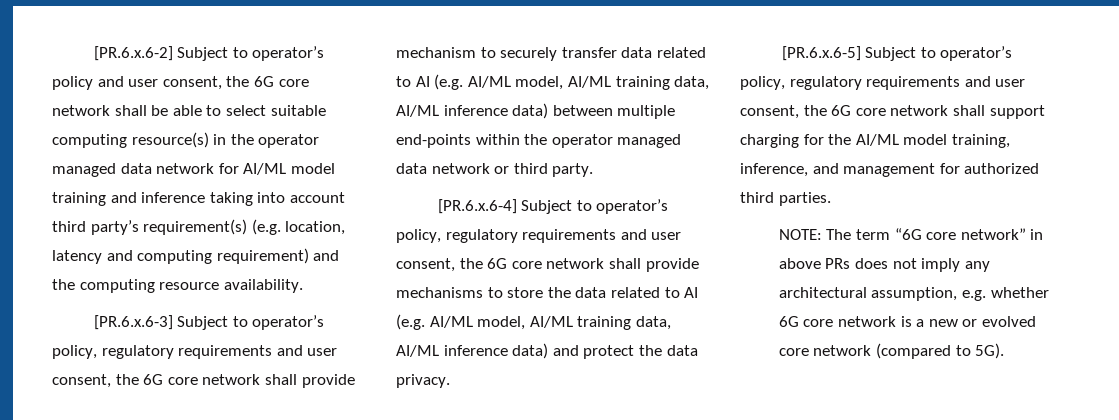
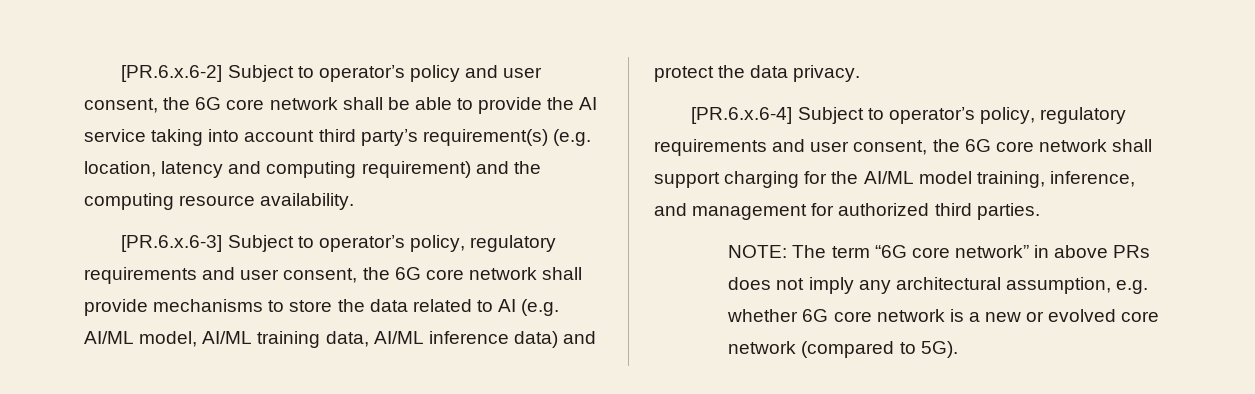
- [PR.6.x.6-2] Subject to operator’s policy and user consent, the 6G core network shall be able to select suitable computing resource(s) in the operator managed data network for AI/ML model training and inference taking into account third party’s requirement(s) (e.g. location, latency and computing requirement) and the computing resource availability.
+ [PR.6.x.6-2] Subject to operator’s policy and user consent, the 6G core network shall be able to provide the AI service taking into account third party’s requirement(s) (e.g. location, latency and computing requirement) and the computing resource availability.
- [PR.6.x.6-3] Subject to operator’s policy, regulatory requirements and user consent, the 6G core network shall provide mechanism to securely transfer data related to AI (e.g. AI/ML model, AI/ML training data, AI/ML inference data) between multiple end-points within the operator managed data network or third party.
- [PR.6.x.6-4] Subject to operator’s policy, regulatory requirements and user consent, the 6G core network shall provide mechanisms to store the data related to AI (e.g. AI/ML model, AI/ML training data, AI/ML inference data) and protect the data privacy.
+ [PR.6.x.6-3] Subject to operator’s policy, regulatory requirements and user consent, the 6G core network shall provide mechanisms to store the data related to AI (e.g. AI/ML model, AI/ML training data, AI/ML inference data) and protect the data privacy.
- [PR.6.x.6-5] Subject to operator’s policy, regulatory requirements and user consent, the 6G core network shall support charging for the AI/ML model training, inference, and management for authorized third parties.
+ [PR.6.x.6-4] Subject to operator’s policy, regulatory requirements and user consent, the 6G core network shall support charging for the AI/ML model training, inference, and management for authorized third parties.

